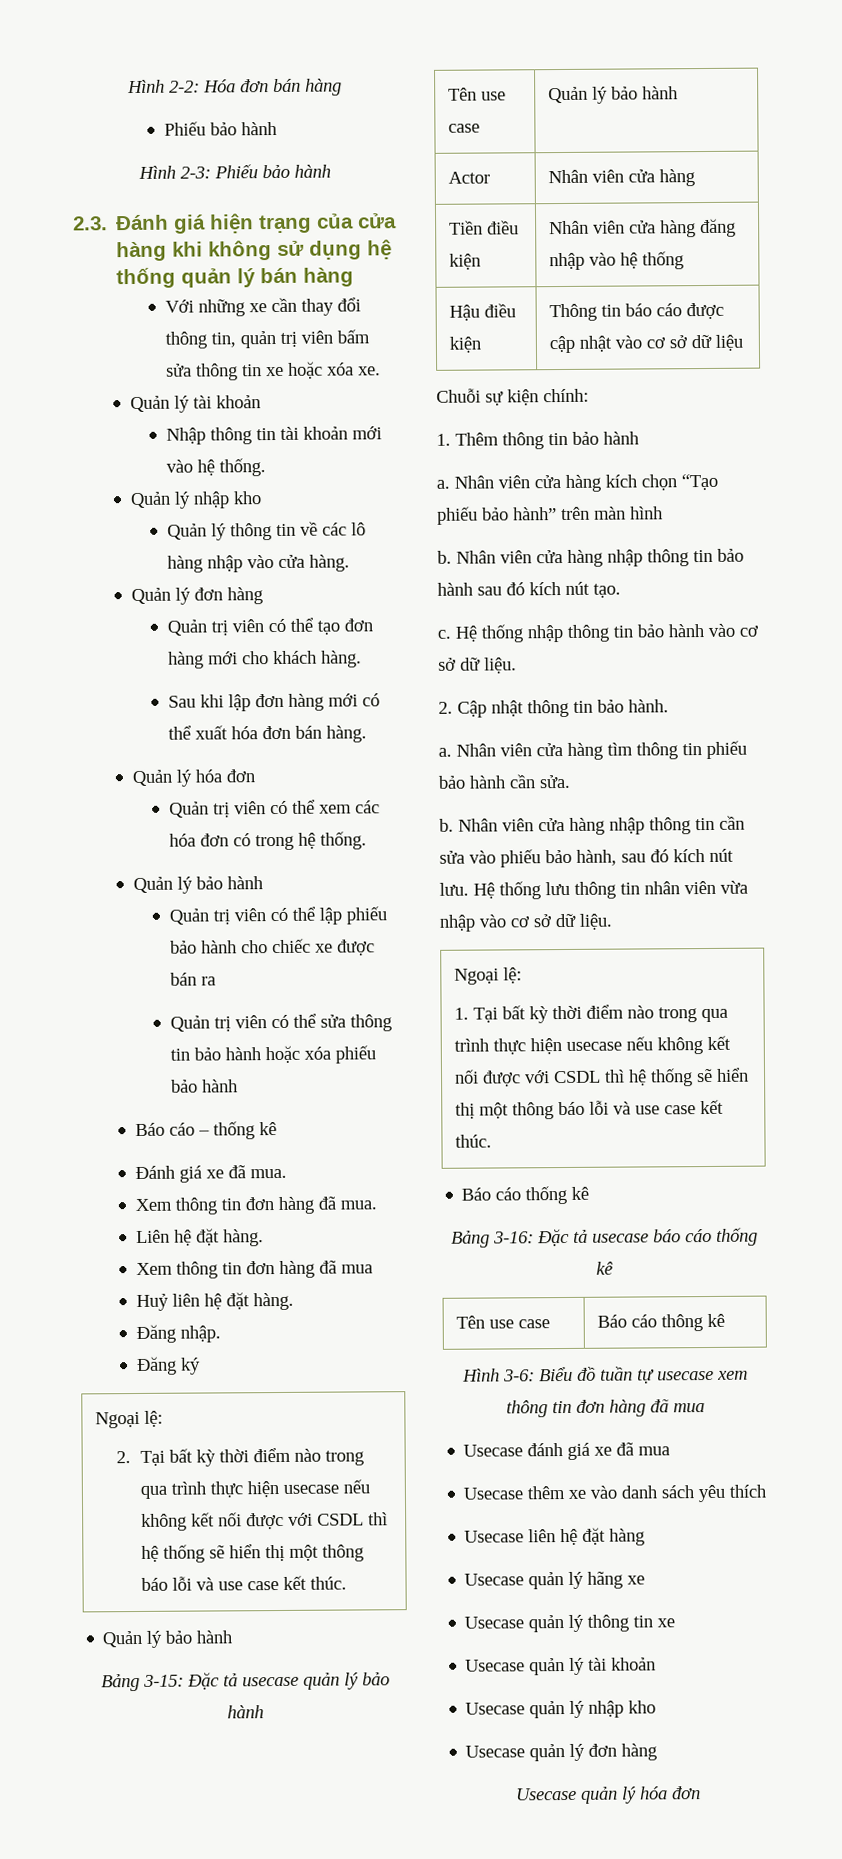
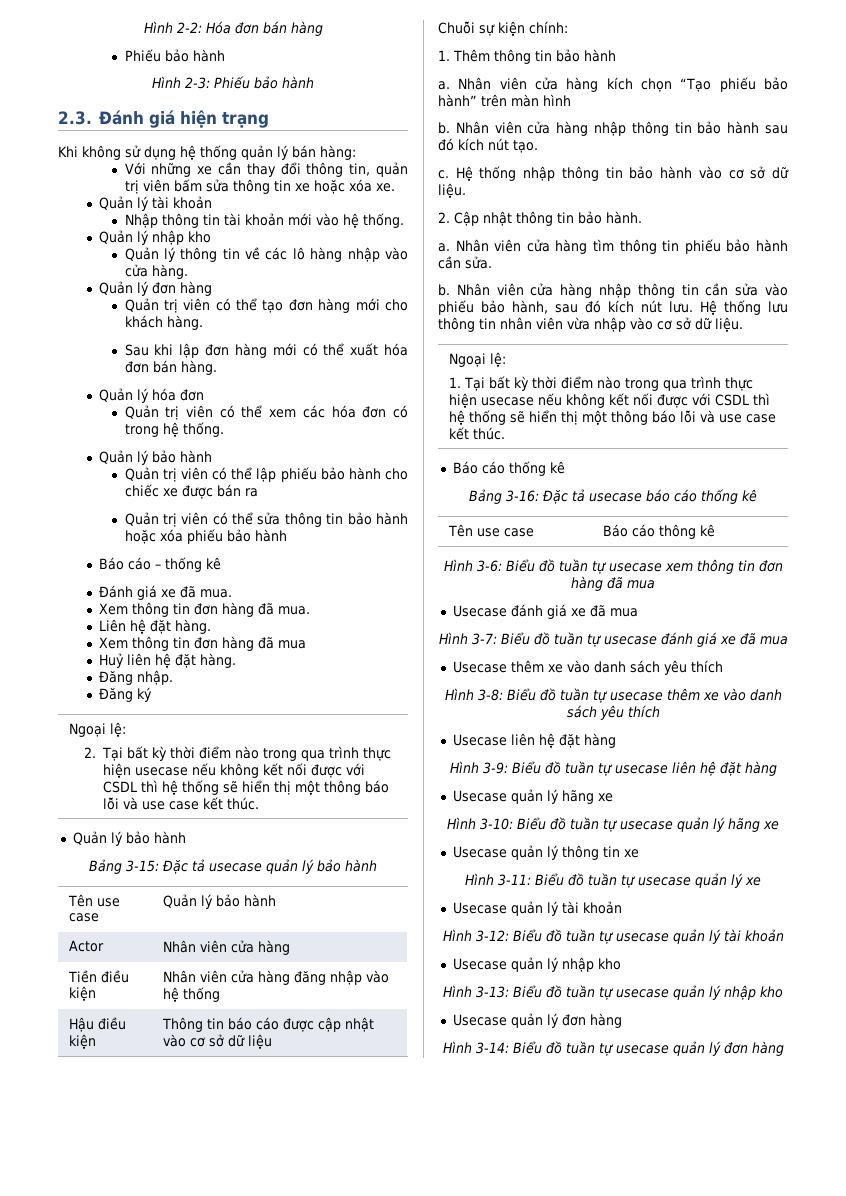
- 2.3. Đánh giá hiện trạng của cửa hàng khi không sử dụng hệ thống quản lý bán hàng
+ 2.3. Đánh giá hiện trạng
+ Khi không sử dụng hệ thống quản lý bán hàng:
+ Hình 3-7: Biểu đồ tuần tự usecase đánh giá xe đã mua
+ Hình 3-8: Biểu đồ tuần tự usecase thêm xe vào danh sách yêu thích
+ Hình 3-9: Biểu đồ tuần tự usecase liên hệ đặt hàng
+ Hình 3-10: Biểu đồ tuần tự usecase quản lý hãng xe
+ Hình 3-11: Biểu đồ tuần tự usecase quản lý xe
+ Hình 3-12: Biểu đồ tuần tự usecase quản lý tài khoản
+ Hình 3-13: Biểu đồ tuần tự usecase quản lý nhập kho
- Usecase quản lý hóa đơn
+ Hình 3-14: Biểu đồ tuần tự usecase quản lý đơn hàng

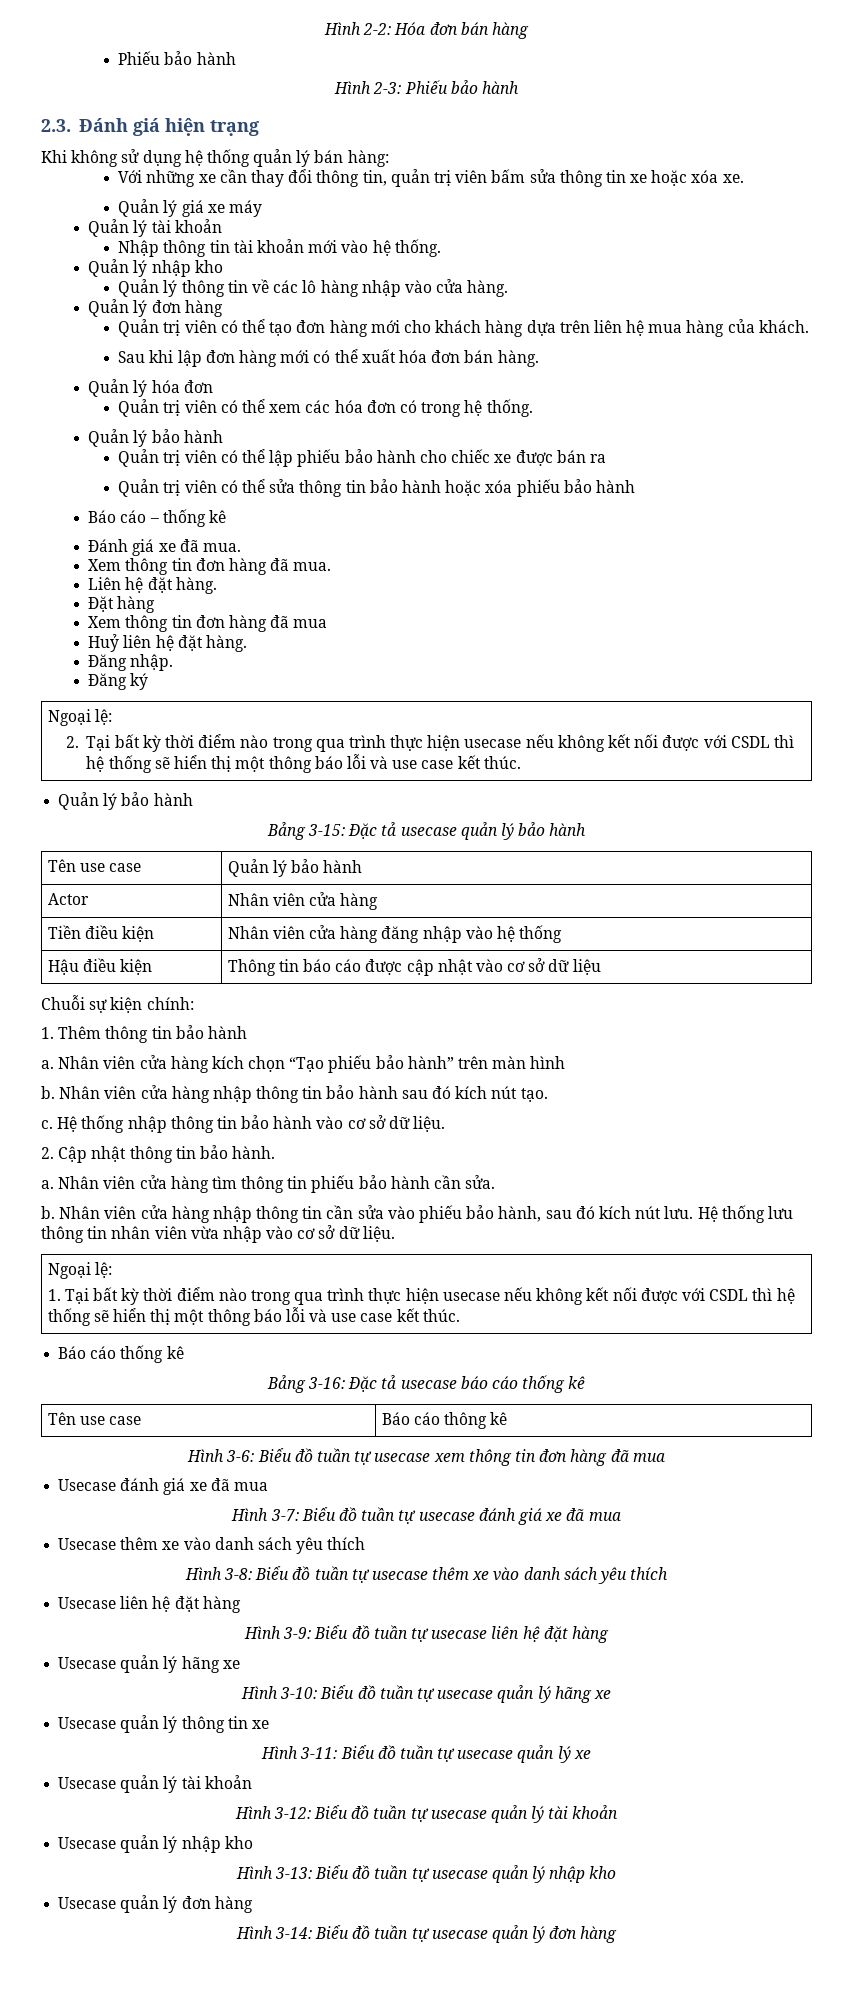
+ Quản lý giá xe máy
- Quản trị viên có thể tạo đơn hàng mới cho khách hàng.
+ Quản trị viên có thể tạo đơn hàng mới cho khách hàng dựa trên liên hệ mua hàng của khách.
+ Đặt hàng

